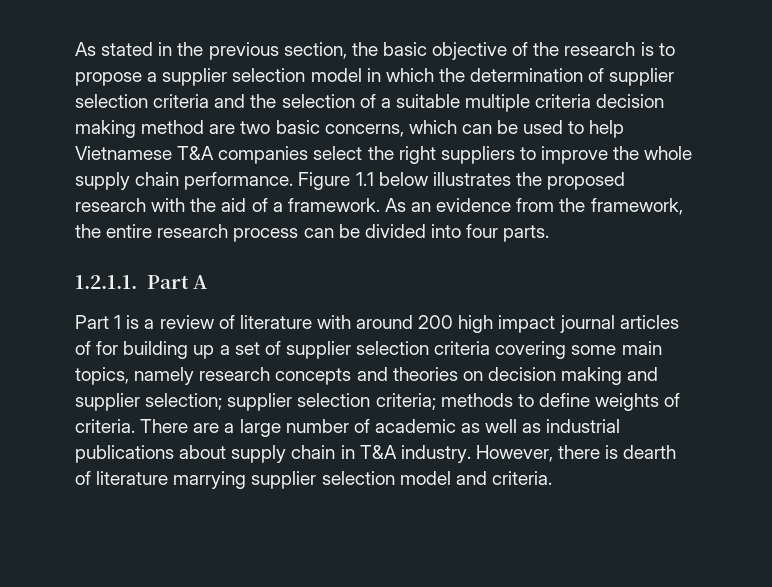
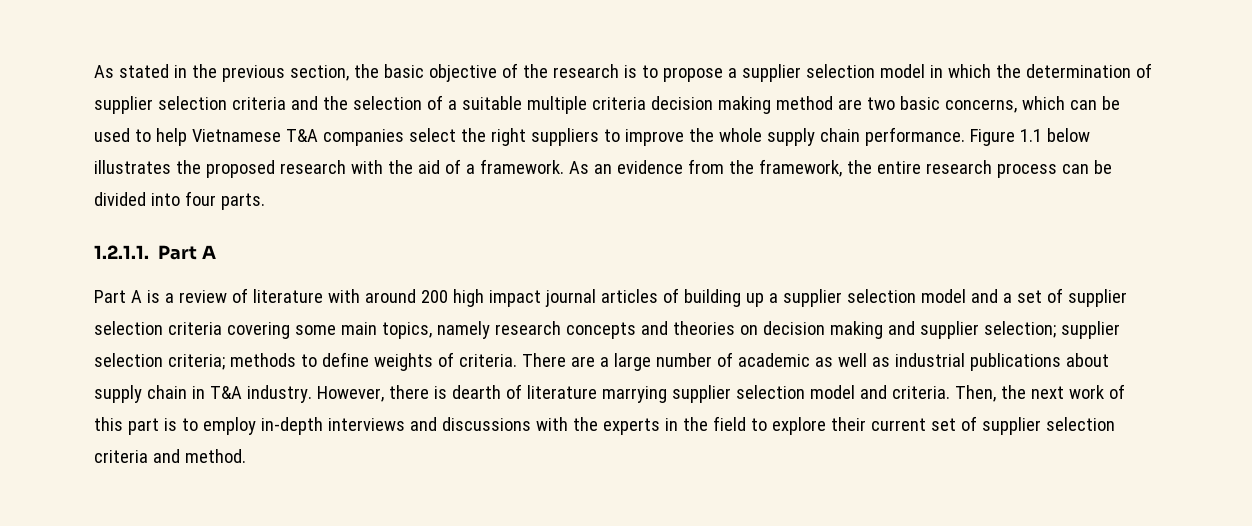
- Part 1 is a review of literature with around 200 high impact journal articles of for building up a set of supplier selection criteria covering some main topics, namely research concepts and theories on decision making and supplier selection; supplier selection criteria; methods to define weights of criteria.
+ Part A is a review of literature with around 200 high impact journal articles of building up a supplier selection model and a set of supplier selection criteria covering some main topics, namely research concepts and theories on decision making and supplier selection; supplier selection criteria; methods to define weights of criteria.
+ Then, the next work of this part is to employ in-depth interviews and discussions with the experts in the field to explore their current set of supplier selection criteria and method.

